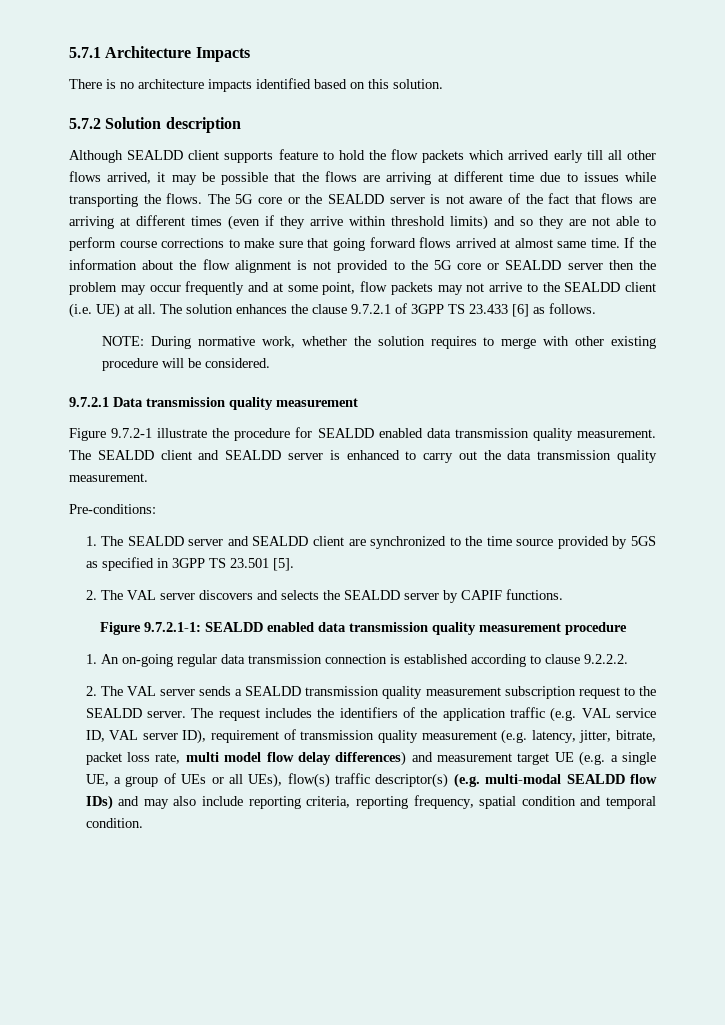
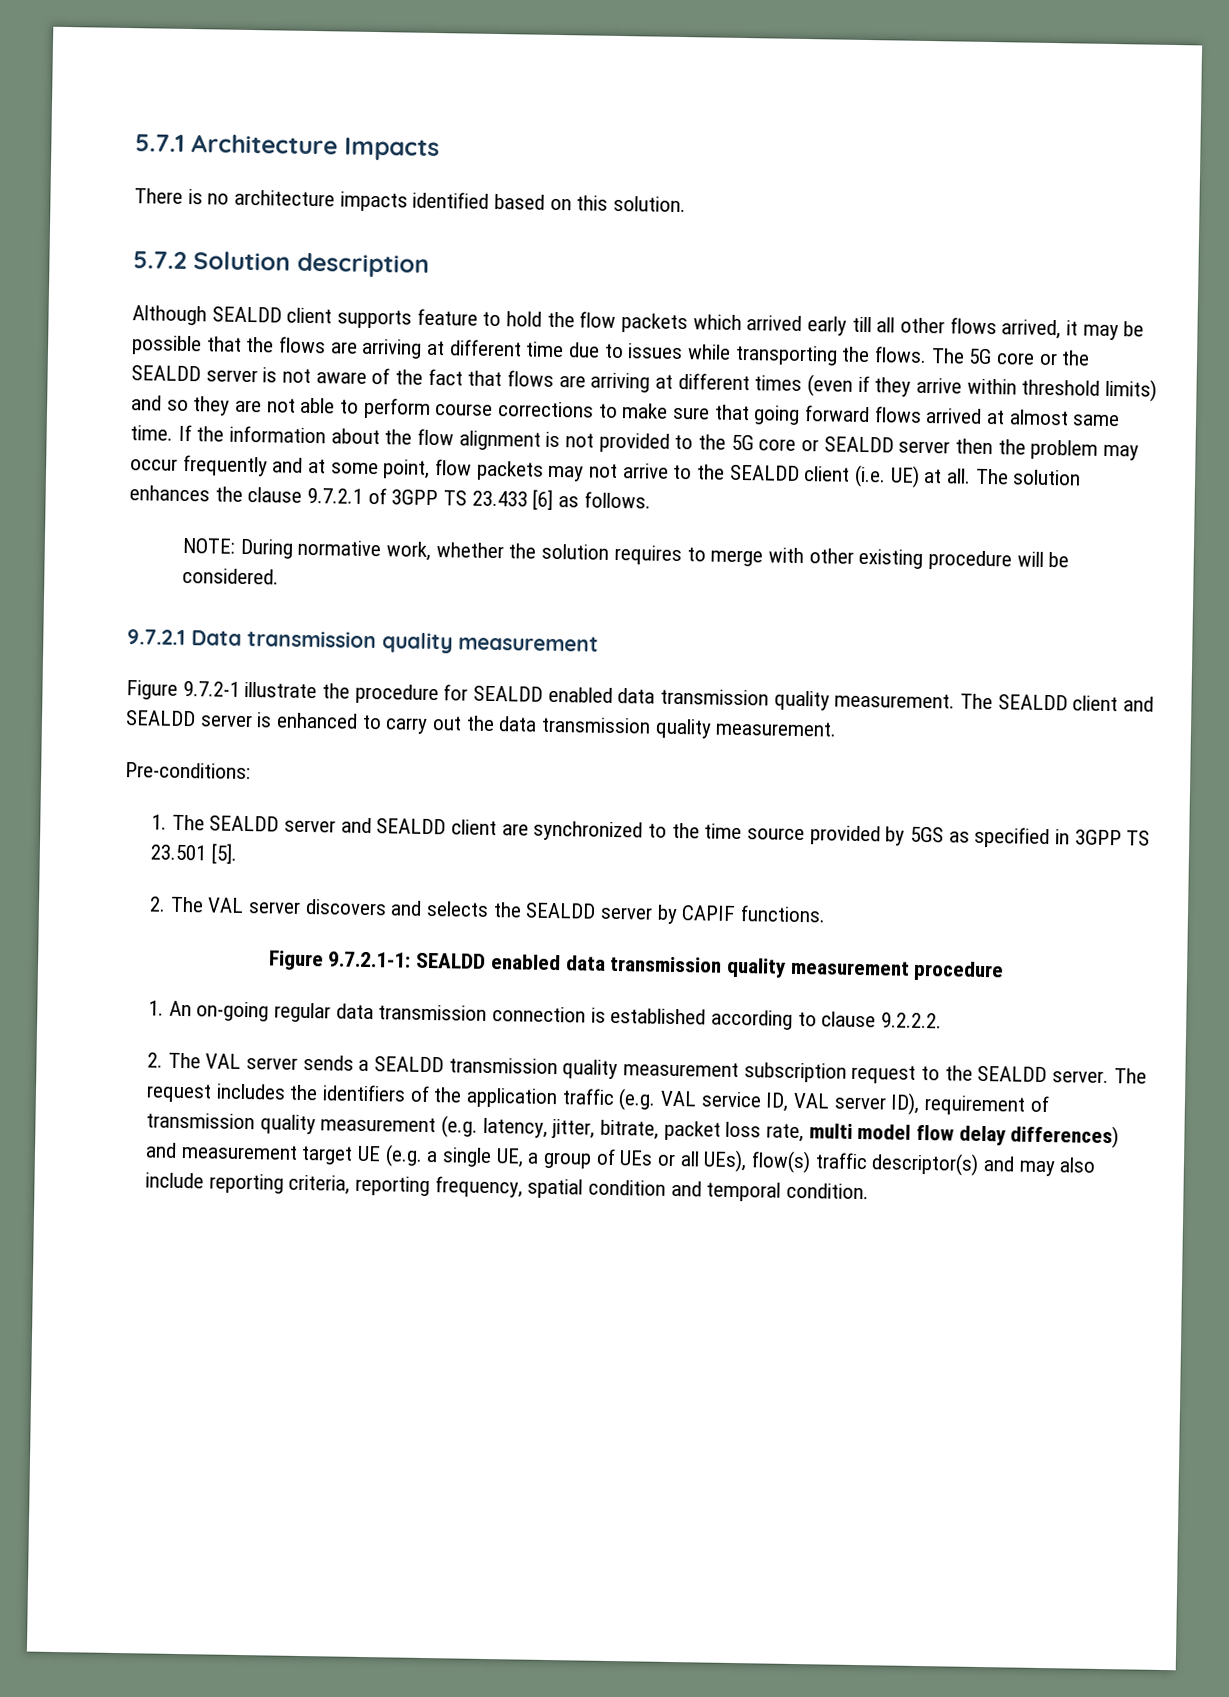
- The request includes the identifiers of the application traffic (e.g. VAL service ID, VAL server ID), requirement of transmission quality measurement (e.g. latency, jitter, bitrate, packet loss rate, multi model flow delay differences) and measurement target UE (e.g. a single UE, a group of UEs or all UEs), flow(s) traffic descriptor(s) (e.g. multi-modal SEALDD flow IDs) and may also include reporting criteria, reporting frequency, spatial condition and temporal condition.
+ The request includes the identifiers of the application traffic (e.g. VAL service ID, VAL server ID), requirement of transmission quality measurement (e.g. latency, jitter, bitrate, packet loss rate, multi model flow delay differences) and measurement target UE (e.g. a single UE, a group of UEs or all UEs), flow(s) traffic descriptor(s) and may also include reporting criteria, reporting frequency, spatial condition and temporal condition.

